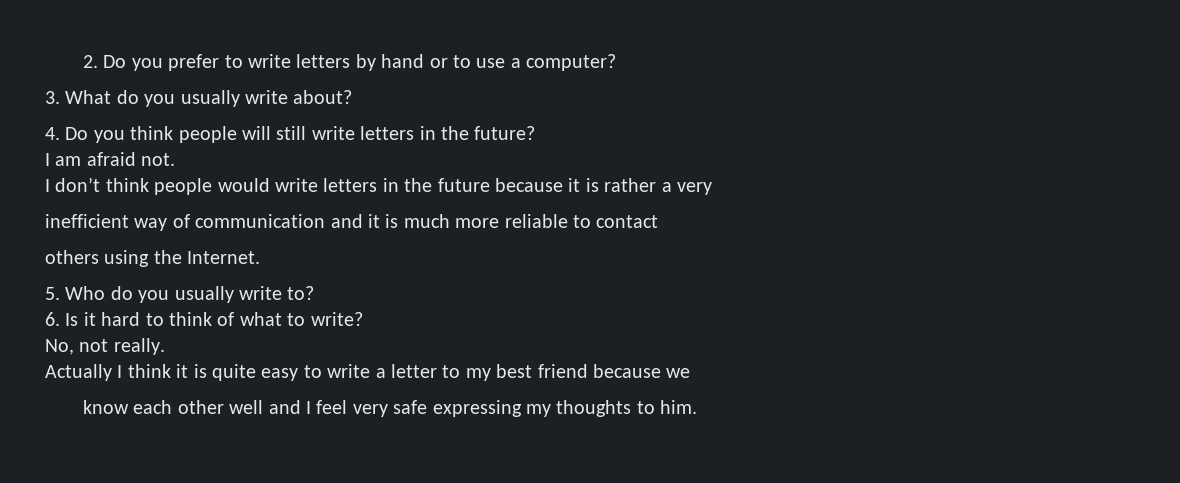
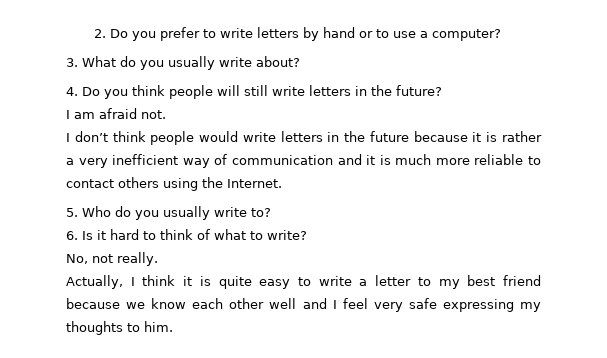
- I don’t think people would write letters in the future because it is rather a very
- inefficient way of communication and it is much more reliable to contact
- others using the Internet.
+ I don’t think people would write letters in the future because it is rather a very inefficient way of communication and it is much more reliable to contact others using the Internet.
- Actually I think it is quite easy to write a letter to my best friend because we
- know each other well and I feel very safe expressing my thoughts to him.
+ Actually, I think it is quite easy to write a letter to my best friend because we know each other well and I feel very safe expressing my thoughts to him.

